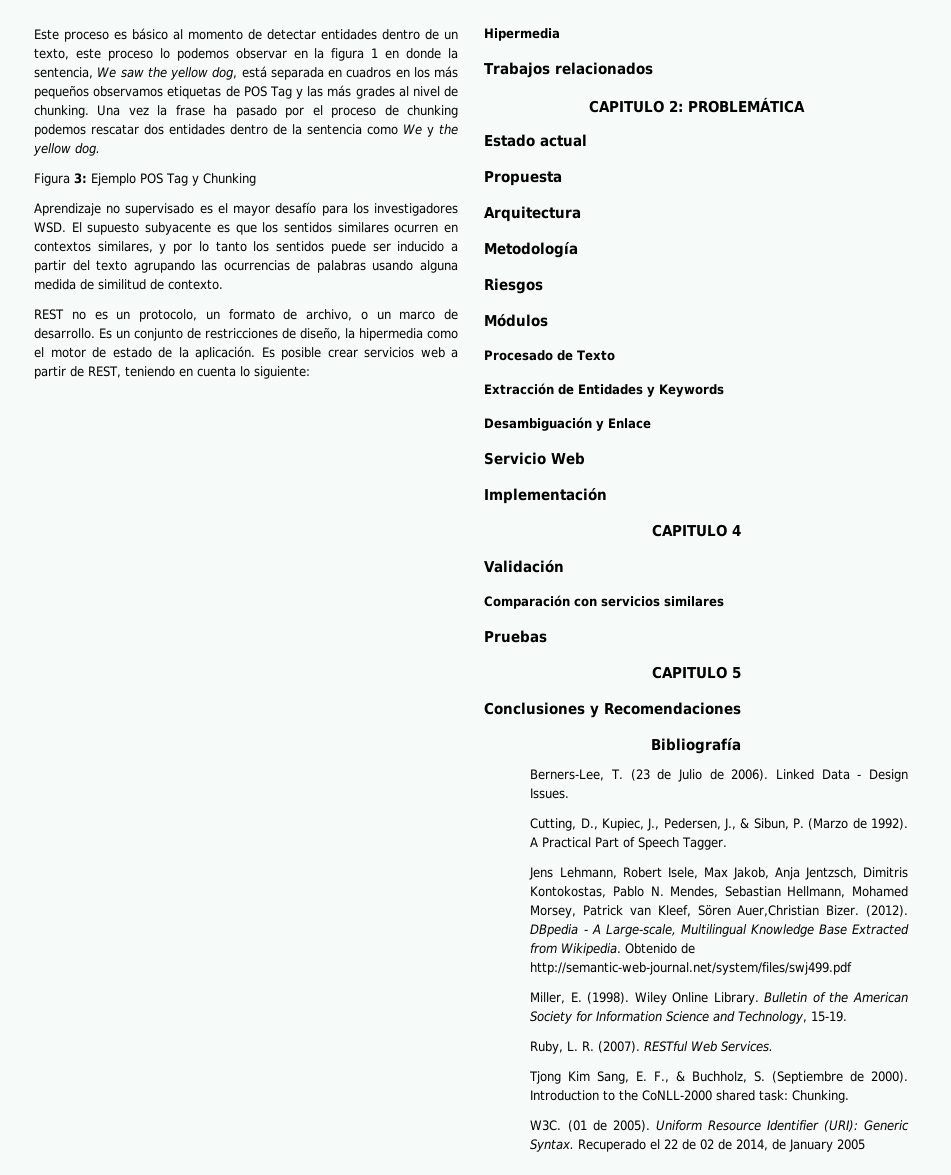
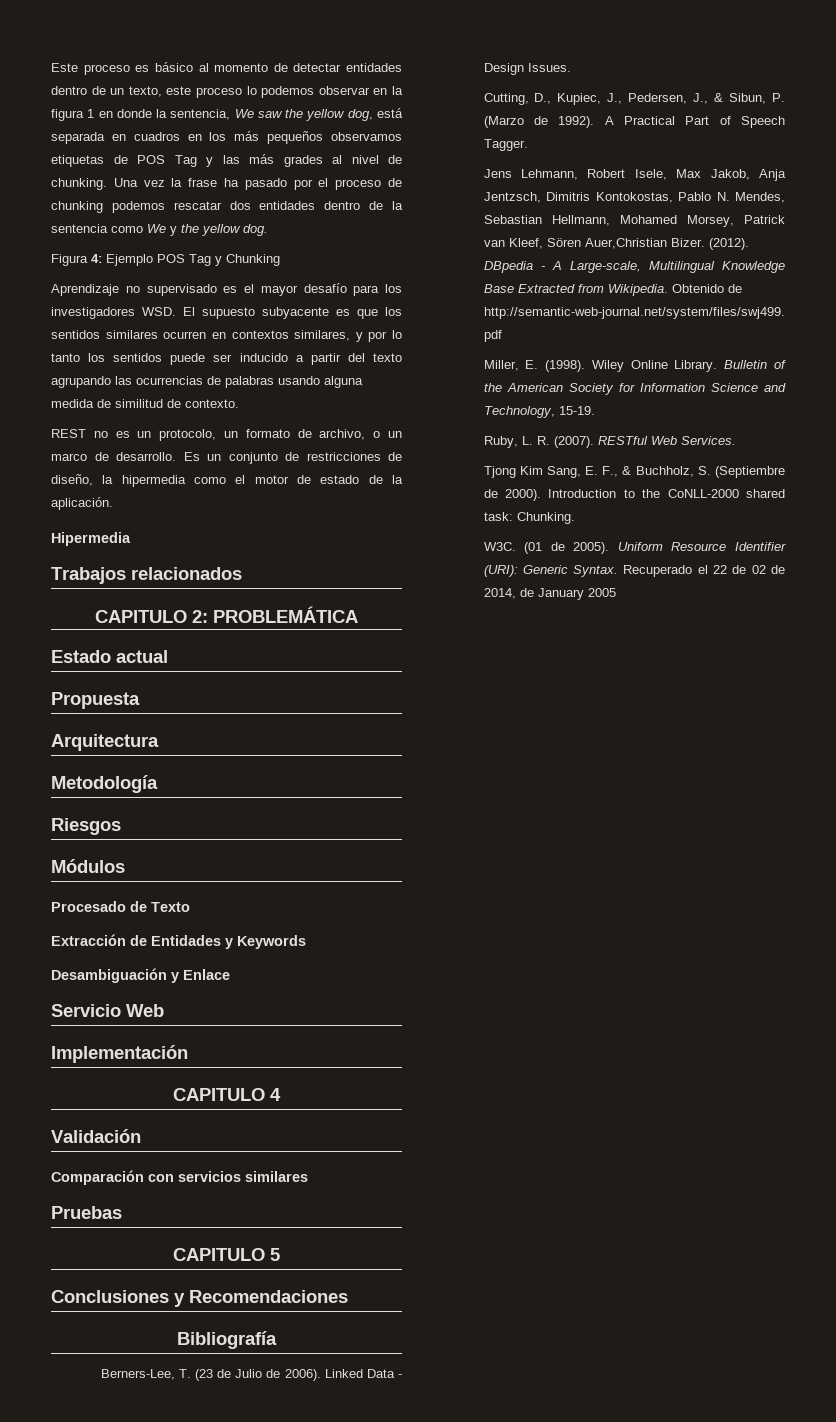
- Figura 3: Ejemplo POS Tag y Chunking
+ Figura 4: Ejemplo POS Tag y Chunking
- Es posible crear servicios web a partir de REST, teniendo en cuenta lo siguiente:

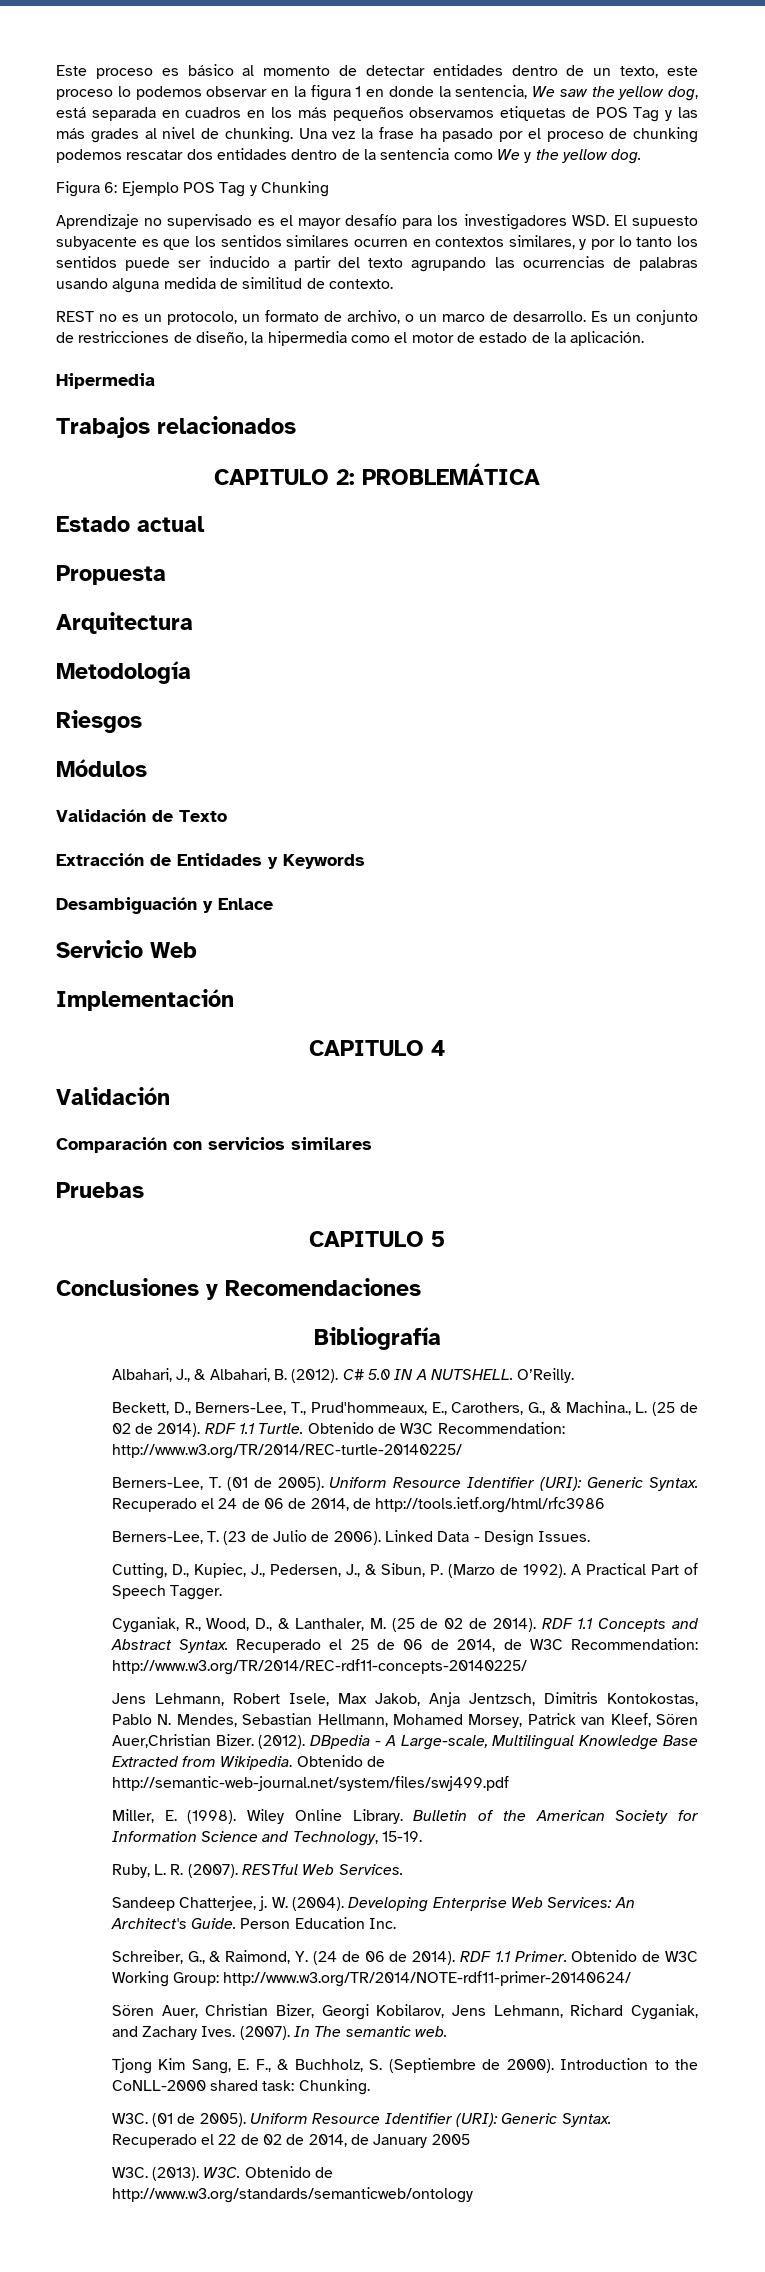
- Figura 4: Ejemplo POS Tag y Chunking
+ Figura 6: Ejemplo POS Tag y Chunking
- Procesado de Texto
+ Validación de Texto
+ Albahari, J., & Albahari, B. (2012). C# 5.0 IN A NUTSHELL. O’Reilly.
+ Beckett, D., Berners-Lee, T., Prud'hommeaux, E., Carothers, G., & Machina., L. (25 de 02 de 2014). RDF 1.1 Turtle. Obtenido de W3C Recommendation: http://www.w3.org/TR/2014/REC-turtle-20140225/
+ Berners-Lee, T. (01 de 2005). Uniform Resource Identifier (URI): Generic Syntax. Recuperado el 24 de 06 de 2014, de http://tools.ietf.org/html/rfc3986
+ Cyganiak, R., Wood, D., & Lanthaler, M. (25 de 02 de 2014). RDF 1.1 Concepts and Abstract Syntax. Recuperado el 25 de 06 de 2014, de W3C Recommendation: http://www.w3.org/TR/2014/REC-rdf11-concepts-20140225/
+ Sandeep Chatterjee, j. W. (2004). Developing Enterprise Web Services: An Architect's Guide. Person Education Inc.
+ Schreiber, G., & Raimond, Y. (24 de 06 de 2014). RDF 1.1 Primer. Obtenido de W3C Working Group: http://www.w3.org/TR/2014/NOTE-rdf11-primer-20140624/
+ Sören Auer, Christian Bizer, Georgi Kobilarov, Jens Lehmann, Richard Cyganiak, and Zachary Ives. (2007). In The semantic web.
+ W3C. (2013). W3C. Obtenido de http://www.w3.org/standards/semanticweb/ontology

